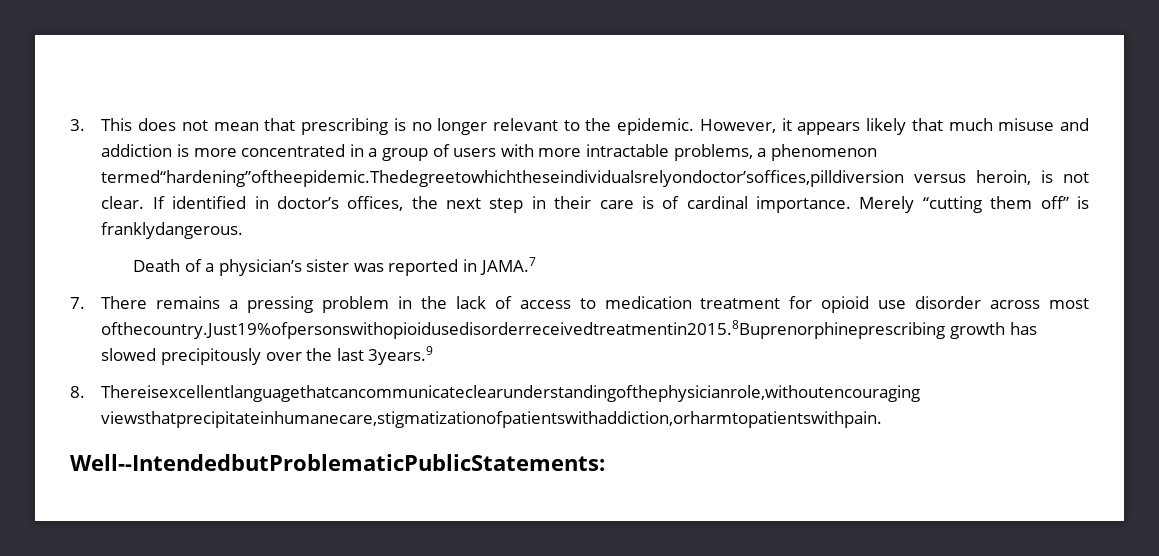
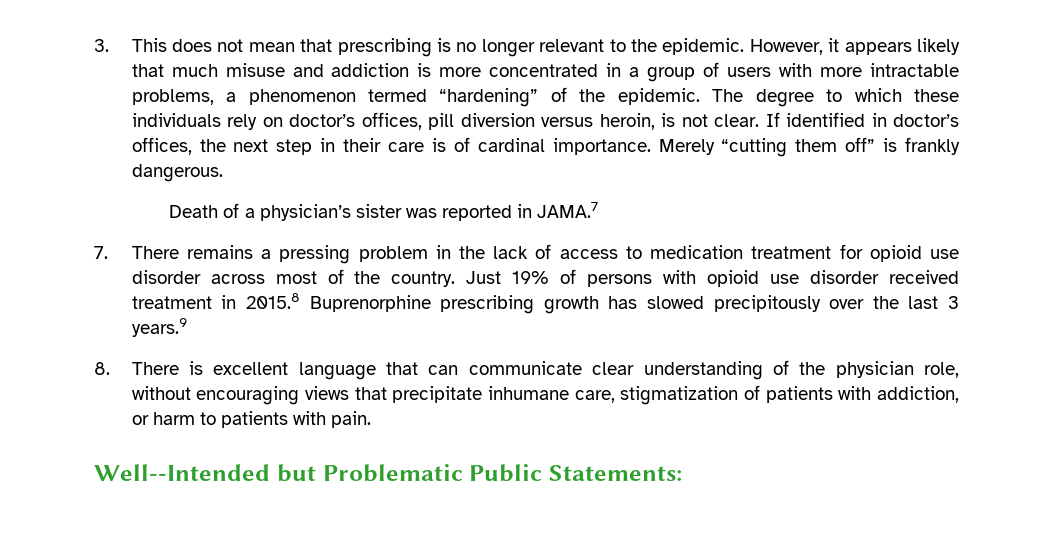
- However, it appears likely that much misuse and addiction is more concentrated in a group of users with more intractable problems, a phenomenon termed“hardening”oftheepidemic.Thedegreetowhichtheseindividualsrelyondoctor’soffices,pilldiversion versus heroin, is not clear.
+ However, it appears likely that much misuse and addiction is more concentrated in a group of users with more intractable problems, a phenomenon termed “hardening” of the epidemic. The degree to which these individuals rely on doctor’s offices, pill diversion versus heroin, is not clear.
- Merely “cutting them off” is franklydangerous.
+ Merely “cutting them off” is frankly dangerous.
- 7. There remains a pressing problem in the lack of access to medication treatment for opioid use disorder across most ofthecountry.Just19%ofpersonswithopioidusedisorderreceivedtreatmentin2015.8Buprenorphineprescribing growth has slowed precipitously over the last 3years.9
+ 7. There remains a pressing problem in the lack of access to medication treatment for opioid use disorder across most of the country. Just 19% of persons with opioid use disorder received treatment in 2015.8 Buprenorphine prescribing growth has slowed precipitously over the last 3 years.9
- 8. Thereisexcellentlanguagethatcancommunicateclearunderstandingofthephysicianrole,withoutencouraging viewsthatprecipitateinhumanecare,stigmatizationofpatientswithaddiction,orharmtopatientswithpain.
- Well-‐IntendedbutProblematicPublicStatements:
+ 8. There is excellent language that can communicate clear understanding of the physician role, without encouraging views that precipitate inhumane care, stigmatization of patients with addiction, or harm to patients with pain.
+ Well-‐Intended but Problematic Public Statements:

